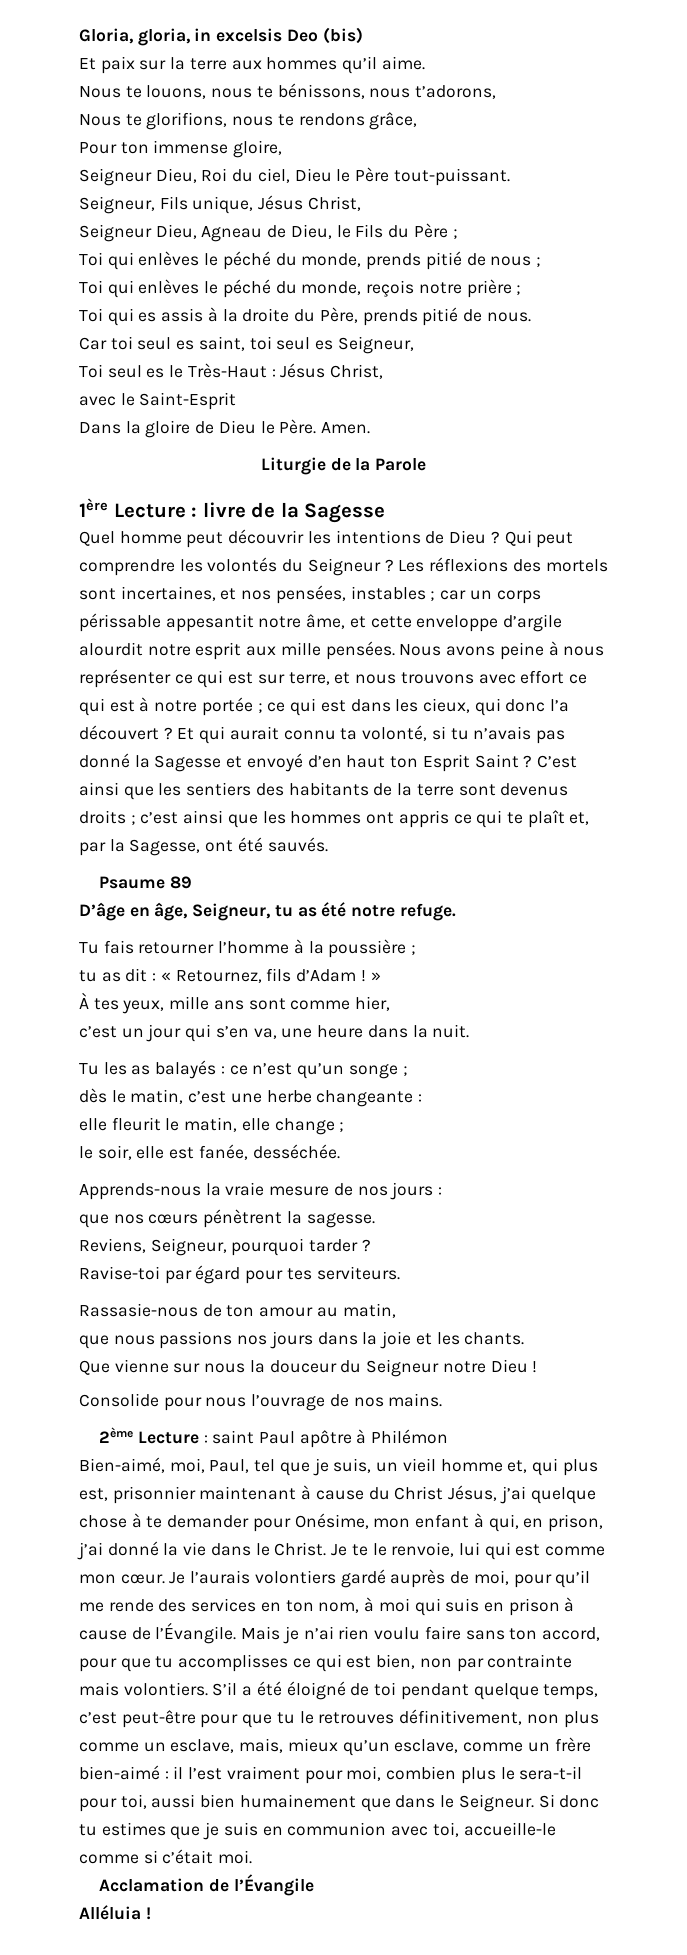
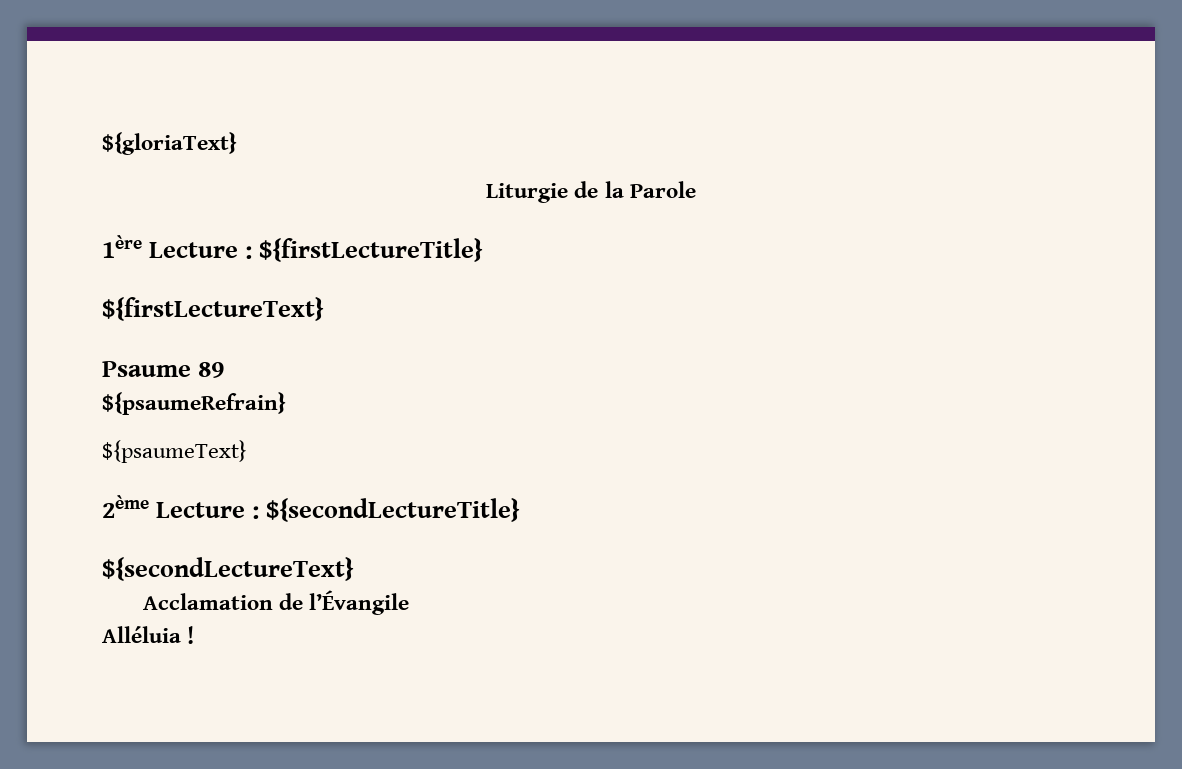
- Gloria, gloria, in excelsis Deo (bis)
- Et paix sur la terre aux hommes qu’il aime.
- Nous te louons, nous te bénissons, nous t’adorons,
- Nous te glorifions, nous te rendons grâce,
- Pour ton immense gloire,
- Seigneur Dieu, Roi du ciel, Dieu le Père tout-puissant.
- Seigneur, Fils unique, Jésus Christ,
- Seigneur Dieu, Agneau de Dieu, le Fils du Père ;
- Toi qui enlèves le péché du monde, prends pitié de nous ;
- Toi qui enlèves le péché du monde, reçois notre prière ;
- Toi qui es assis à la droite du Père, prends pitié de nous.
- Car toi seul es saint, toi seul es Seigneur,
- Toi seul es le Très-Haut : Jésus Christ,
- avec le Saint-Esprit
- Dans la gloire de Dieu le Père. Amen.
+ ${gloriaText}
- 1ère Lecture : livre de la Sagesse
- Quel homme peut découvrir les intentions de Dieu ? Qui peut comprendre les volontés du Seigneur ? Les réflexions des mortels sont incertaines, et nos pensées, instables ; car un corps périssable appesantit notre âme, et cette enveloppe d’argile alourdit notre esprit aux mille pensées. Nous avons peine à nous représenter ce qui est sur terre, et nous trouvons avec effort ce qui est à notre portée ; ce qui est dans les cieux, qui donc l’a découvert ? Et qui aurait connu ta volonté, si tu n’avais pas donné la Sagesse et envoyé d’en haut ton Esprit Saint ? C’est ainsi que les sentiers des habitants de la terre sont devenus droits ; c’est ainsi que les hommes ont appris ce qui te plaît et, par la Sagesse, ont été sauvés.
+ 1ère Lecture : ${firstLectureTitle}
+ ${firstLectureText}
  Psaume 89
- D’âge en âge, Seigneur, tu as été notre refuge.
- Tu fais retourner l’homme à la poussière ;
- tu as dit : « Retournez, fils d’Adam ! »
- À tes yeux, mille ans sont comme hier,
- c’est un jour qui s’en va, une heure dans la nuit.
- Tu les as balayés : ce n’est qu’un songe ;
- dès le matin, c’est une herbe changeante :
- elle fleurit le matin, elle change ;
- le soir, elle est fanée, desséchée.
- Apprends-nous la vraie mesure de nos jours :
- que nos cœurs pénètrent la sagesse.
- Reviens, Seigneur, pourquoi tarder ?
- Ravise-toi par égard pour tes serviteurs.
- Rassasie-nous de ton amour au matin,
- que nous passions nos jours dans la joie et les chants.
- Que vienne sur nous la douceur du Seigneur notre Dieu !
- Consolide pour nous l’ouvrage de nos mains.
- 2ème Lecture : saint Paul apôtre à Philémon
- Bien-aimé, moi, Paul, tel que je suis, un vieil homme et, qui plus est, prisonnier maintenant à cause du Christ Jésus, j’ai quelque chose à te demander pour Onésime, mon enfant à qui, en prison, j’ai donné la vie dans le Christ. Je te le renvoie, lui qui est comme mon cœur. Je l’aurais volontiers gardé auprès de moi, pour qu’il me rende des services en ton nom, à moi qui suis en prison à cause de l’Évangile. Mais je n’ai rien voulu faire sans ton accord, pour que tu accomplisses ce qui est bien, non par contrainte mais volontiers. S’il a été éloigné de toi pendant quelque temps, c’est peut-être pour que tu le retrouves définitivement, non plus comme un esclave, mais, mieux qu’un esclave, comme un frère bien-aimé : il l’est vraiment pour moi, combien plus le sera-t-il pour toi, aussi bien humainement que dans le Seigneur. Si donc tu estimes que je suis en communion avec toi, accueille-le comme si c’était moi.
+ ${psaumeRefrain}
+ ${psaumeText}
+ 2ème Lecture : ${secondLectureTitle}
+ ${secondLectureText}

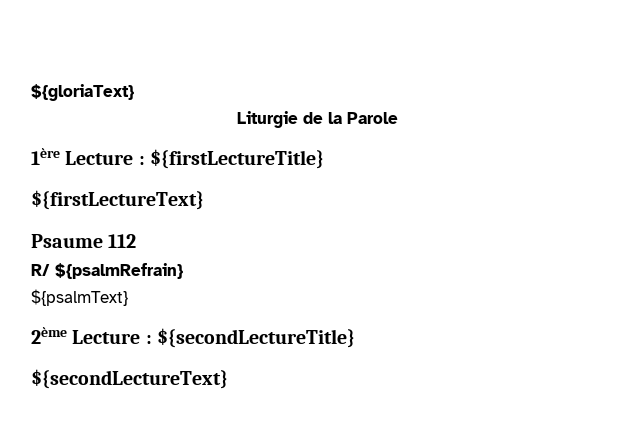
- Psaume 89
- ${psaumeRefrain}
- ${psaumeText}
+ Psaume 112
+ R/ ${psalmRefrain}
+ ${psalmText}
- Acclamation de l’Évangile
- Alléluia !

